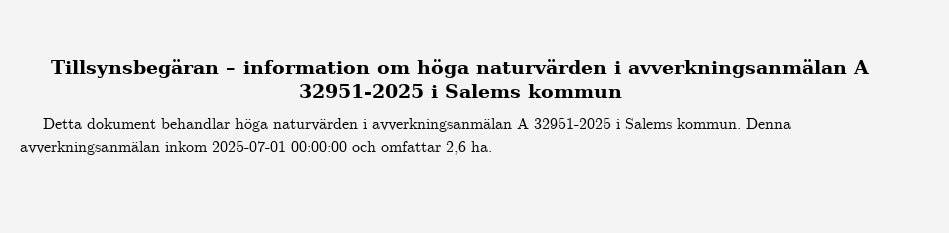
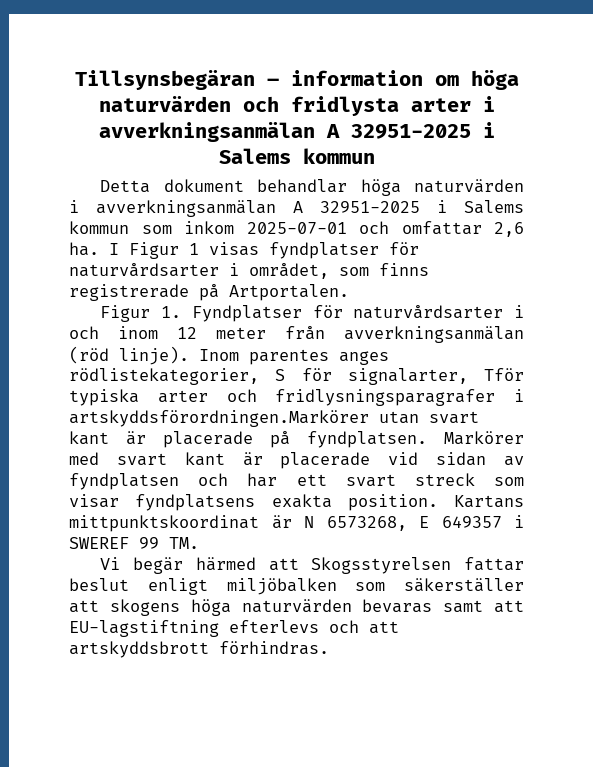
- Tillsynsbegäran – information om höga naturvärden i avverkningsanmälan A 32951-2025 i Salems kommun
+ Tillsynsbegäran – information om höga naturvärden och fridlysta arter i avverkningsanmälan A 32951-2025 i Salems kommun
- Detta dokument behandlar höga naturvärden i avverkningsanmälan A 32951-2025 i Salems kommun. Denna avverkningsanmälan inkom 2025-07-01 00:00:00 och omfattar 2,6 ha.
+ Detta dokument behandlar höga naturvärden i avverkningsanmälan A 32951-2025 i Salems kommun som inkom 2025-07-01 och omfattar 2,6 ha.
+ I Figur 1 visas fyndplatser för naturvårdsarter i området, som finns registrerade på Artportalen.
+ Figur 1. Fyndplatser för naturvårdsarter i och inom 12 meter från avverkningsanmälan (röd linje). Inom parentes anges rödlistekategorier, S för signalarter, Tför typiska arter och fridlysningsparagrafer i artskyddsförordningen.Markörer utan svart kant är placerade på fyndplatsen. Markörer med svart kant är placerade vid sidan av fyndplatsen och har ett svart streck som visar fyndplatsens exakta position. Kartans mittpunktskoordinat är N 6573268, E 649357 i SWEREF 99 TM.
+ Vi begär härmed att Skogsstyrelsen fattar beslut enligt miljöbalken som säkerställer att skogens höga naturvärden bevaras samt att EU-lagstiftning efterlevs och att artskyddsbrott förhindras.

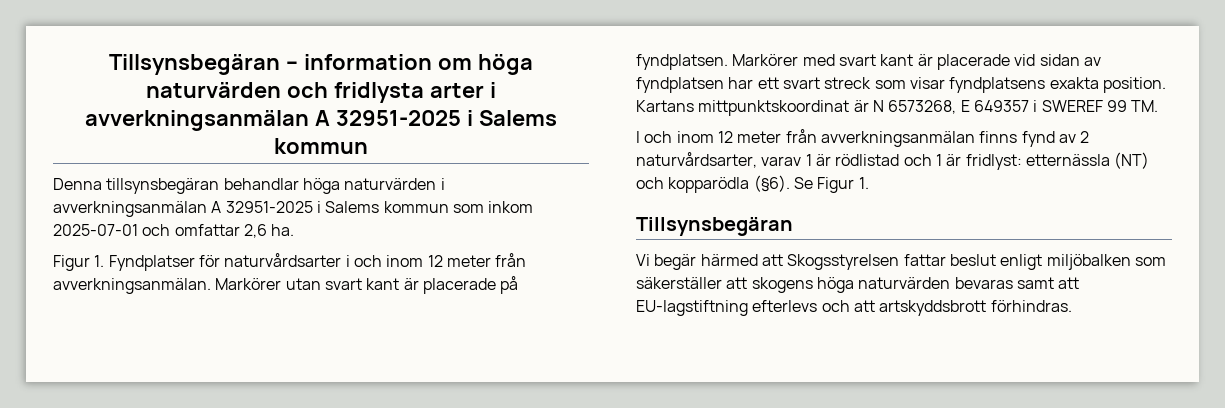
- Detta dokument behandlar höga naturvärden i avverkningsanmälan A 32951-2025 i Salems kommun som inkom 2025-07-01 och omfattar 2,6 ha. I Figur 1 visas fyndplatser för naturvårdsarter i området, som finns registrerade på Artportalen.
+ Denna tillsynsbegäran behandlar höga naturvärden i avverkningsanmälan A 32951-2025 i Salems kommun som inkom 2025-07-01 och omfattar 2,6 ha.
- Figur 1. Fyndplatser för naturvårdsarter i och inom 12 meter från avverkningsanmälan (röd linje). Inom parentes anges rödlistekategorier, S för signalarter, Tför typiska arter och fridlysningsparagrafer i artskyddsförordningen.Markörer utan svart kant är placerade på fyndplatsen.
+ Figur 1. Fyndplatser för naturvårdsarter i och inom 12 meter från avverkningsanmälan. Markörer utan svart kant är placerade på fyndplatsen.
- Markörer med svart kant är placerade vid sidan av fyndplatsen och har ett svart streck som visar fyndplatsens exakta position.
+ Markörer med svart kant är placerade vid sidan av fyndplatsen har ett svart streck som visar fyndplatsens exakta position.
+ I och inom 12 meter från avverkningsanmälan finns fynd av 2 naturvårdsarter, varav 1 är rödlistad och 1 är fridlyst: etternässla (NT) och kopparödla (§6). Se Figur 1.
+ Tillsynsbegäran

